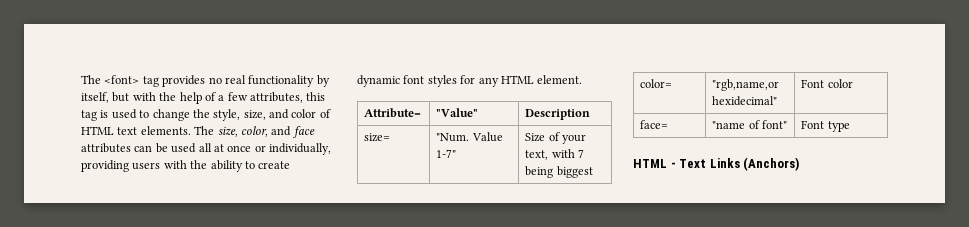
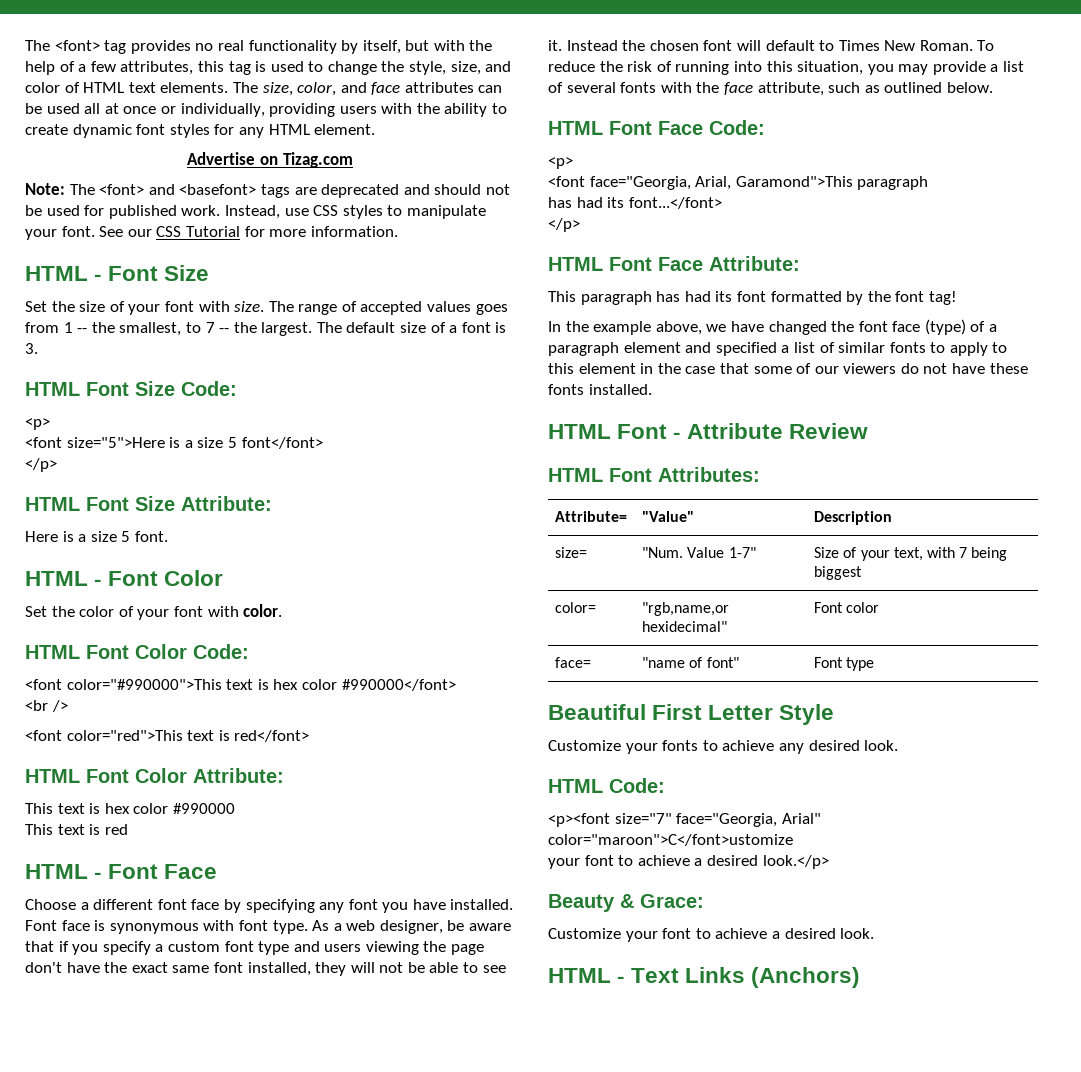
+ Advertise on Tizag.com
+ Note: The <font> and <basefont> tags are deprecated and should not be used for published work. Instead, use CSS styles to manipulate your font. See our CSS Tutorial for more information.
+ HTML - Font Size
+ Set the size of your font with size. The range of accepted values goes from 1 -- the smallest, to 7 -- the largest. The default size of a font is 3.
+ HTML Font Size Code:
+ <p>
+ <font size="5">Here is a size 5 font</font>
+ </p>
+ HTML Font Size Attribute:
+ Here is a size 5 font.
+ HTML - Font Color
+ Set the color of your font with color.
+ HTML Font Color Code:
+ <font color="#990000">This text is hex color #990000</font>
+ <br />
+ <font color="red">This text is red</font>
+ HTML Font Color Attribute:
+ This text is hex color #990000
+ This text is red
+ HTML - Font Face
+ Choose a different font face by specifying any font you have installed. Font face is synonymous with font type. As a web designer, be aware that if you specify a custom font type and users viewing the page don't have the exact same font installed, they will not be able to see it. Instead the chosen font will default to Times New Roman. To reduce the risk of running into this situation, you may provide a list of several fonts with the face attribute, such as outlined below.
+ HTML Font Face Code:
+ <p>
+ <font face="Georgia, Arial, Garamond">This paragraph
+ has had its font...</font>
+ </p>
+ HTML Font Face Attribute:
+ This paragraph has had its font formatted by the font tag!
+ In the example above, we have changed the font face (type) of a paragraph element and specified a list of similar fonts to apply to this element in the case that some of our viewers do not have these fonts installed.
+ HTML Font - Attribute Review
+ HTML Font Attributes:
+ Beautiful First Letter Style
+ Customize your fonts to achieve any desired look.
+ HTML Code:
+ <p><font size="7" face="Georgia, Arial" color="maroon">C</font>ustomize
+ your font to achieve a desired look.</p>
+ Beauty & Grace:
+ Customize your font to achieve a desired look.

